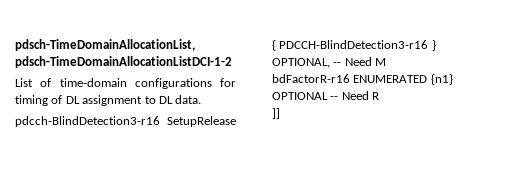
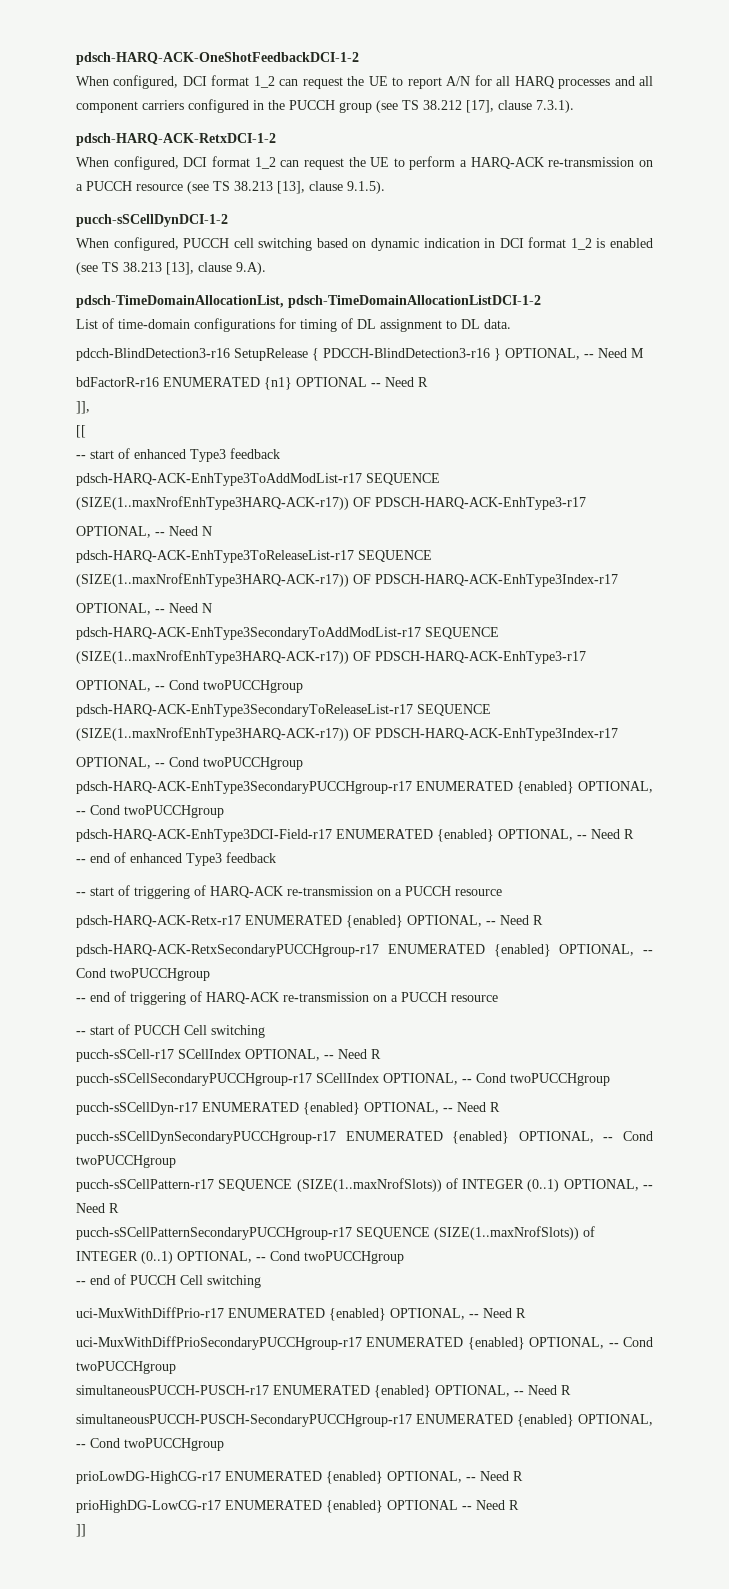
+ pdsch-HARQ-ACK-OneShotFeedbackDCI-1-2
+ When configured, DCI format 1_2 can request the UE to report A/N for all HARQ processes and all component carriers configured in the PUCCH group (see TS 38.212 [17], clause 7.3.1).
+ pdsch-HARQ-ACK-RetxDCI-1-2
+ When configured, DCI format 1_2 can request the UE to perform a HARQ-ACK re-transmission on a PUCCH resource (see TS 38.213 [13], clause 9.1.5).
+ pucch-sSCellDynDCI-1-2
+ When configured, PUCCH cell switching based on dynamic indication in DCI format 1_2 is enabled (see TS 38.213 [13], clause 9.A).
+ ]],
+ [[
+ -- start of enhanced Type3 feedback
+ pdsch-HARQ-ACK-EnhType3ToAddModList-r17 SEQUENCE (SIZE(1..maxNrofEnhType3HARQ-ACK-r17)) OF PDSCH-HARQ-ACK-EnhType3-r17
+ OPTIONAL, -- Need N
+ pdsch-HARQ-ACK-EnhType3ToReleaseList-r17 SEQUENCE (SIZE(1..maxNrofEnhType3HARQ-ACK-r17)) OF PDSCH-HARQ-ACK-EnhType3Index-r17
+ OPTIONAL, -- Need N
+ pdsch-HARQ-ACK-EnhType3SecondaryToAddModList-r17 SEQUENCE (SIZE(1..maxNrofEnhType3HARQ-ACK-r17)) OF PDSCH-HARQ-ACK-EnhType3-r17
+ OPTIONAL, -- Cond twoPUCCHgroup
+ pdsch-HARQ-ACK-EnhType3SecondaryToReleaseList-r17 SEQUENCE (SIZE(1..maxNrofEnhType3HARQ-ACK-r17)) OF PDSCH-HARQ-ACK-EnhType3Index-r17
+ OPTIONAL, -- Cond twoPUCCHgroup
+ pdsch-HARQ-ACK-EnhType3SecondaryPUCCHgroup-r17 ENUMERATED {enabled} OPTIONAL, -- Cond twoPUCCHgroup
+ pdsch-HARQ-ACK-EnhType3DCI-Field-r17 ENUMERATED {enabled} OPTIONAL, -- Need R
+ -- end of enhanced Type3 feedback
+ -- start of triggering of HARQ-ACK re-transmission on a PUCCH resource
+ pdsch-HARQ-ACK-Retx-r17 ENUMERATED {enabled} OPTIONAL, -- Need R
+ pdsch-HARQ-ACK-RetxSecondaryPUCCHgroup-r17 ENUMERATED {enabled} OPTIONAL, -- Cond twoPUCCHgroup
+ -- end of triggering of HARQ-ACK re-transmission on a PUCCH resource
+ -- start of PUCCH Cell switching
+ pucch-sSCell-r17 SCellIndex OPTIONAL, -- Need R
+ pucch-sSCellSecondaryPUCCHgroup-r17 SCellIndex OPTIONAL, -- Cond twoPUCCHgroup
+ pucch-sSCellDyn-r17 ENUMERATED {enabled} OPTIONAL, -- Need R
+ pucch-sSCellDynSecondaryPUCCHgroup-r17 ENUMERATED {enabled} OPTIONAL, -- Cond twoPUCCHgroup
+ pucch-sSCellPattern-r17 SEQUENCE (SIZE(1..maxNrofSlots)) of INTEGER (0..1) OPTIONAL, -- Need R
+ pucch-sSCellPatternSecondaryPUCCHgroup-r17 SEQUENCE (SIZE(1..maxNrofSlots)) of INTEGER (0..1) OPTIONAL, -- Cond twoPUCCHgroup
+ -- end of PUCCH Cell switching
+ uci-MuxWithDiffPrio-r17 ENUMERATED {enabled} OPTIONAL, -- Need R
+ uci-MuxWithDiffPrioSecondaryPUCCHgroup-r17 ENUMERATED {enabled} OPTIONAL, -- Cond twoPUCCHgroup
+ simultaneousPUCCH-PUSCH-r17 ENUMERATED {enabled} OPTIONAL, -- Need R
+ simultaneousPUCCH-PUSCH-SecondaryPUCCHgroup-r17 ENUMERATED {enabled} OPTIONAL, -- Cond twoPUCCHgroup
+ prioLowDG-HighCG-r17 ENUMERATED {enabled} OPTIONAL, -- Need R
+ prioHighDG-LowCG-r17 ENUMERATED {enabled} OPTIONAL -- Need R

